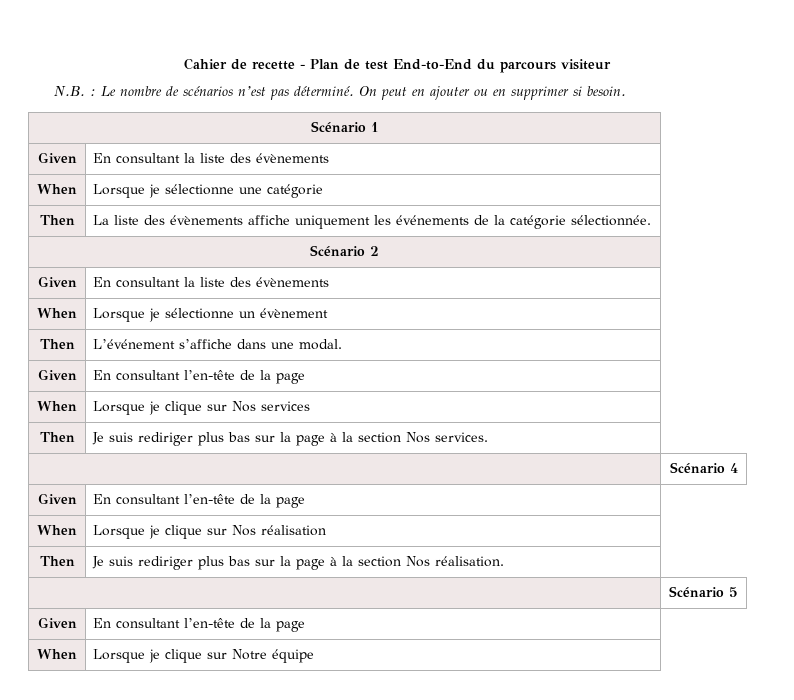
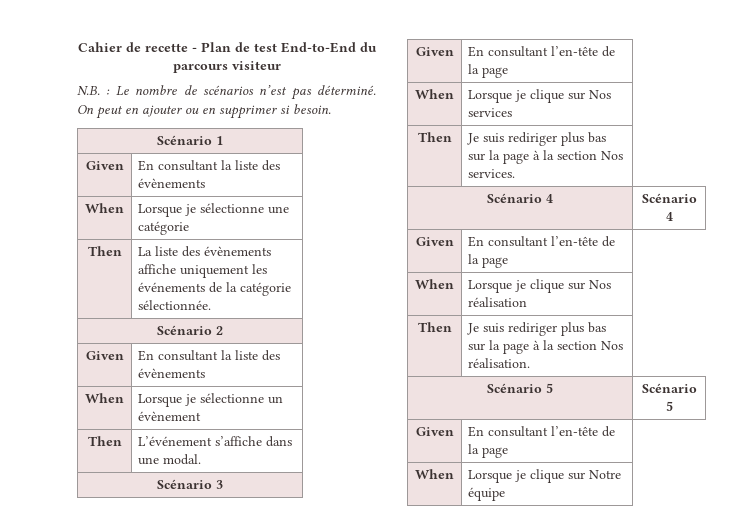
+ Scénario 3
- | Scénario 4
+ Scénario 4 | Scénario 4
- | Scénario 5
+ Scénario 5 | Scénario 5

